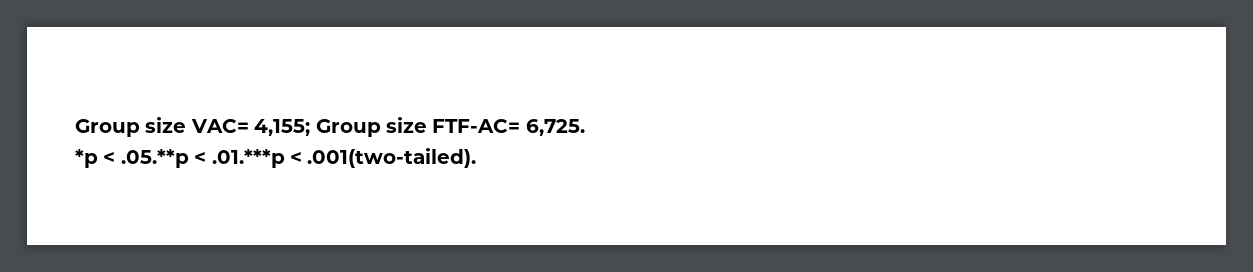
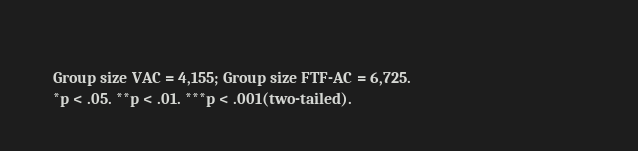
- Group size VAC= 4,155; Group size FTF-AC= 6,725.
+ Group size VAC = 4,155; Group size FTF-AC = 6,725.
- *p < .05.**p < .01.***p < .001(two-tailed).
+ *p < .05. **p < .01. ***p < .001(two-tailed).

